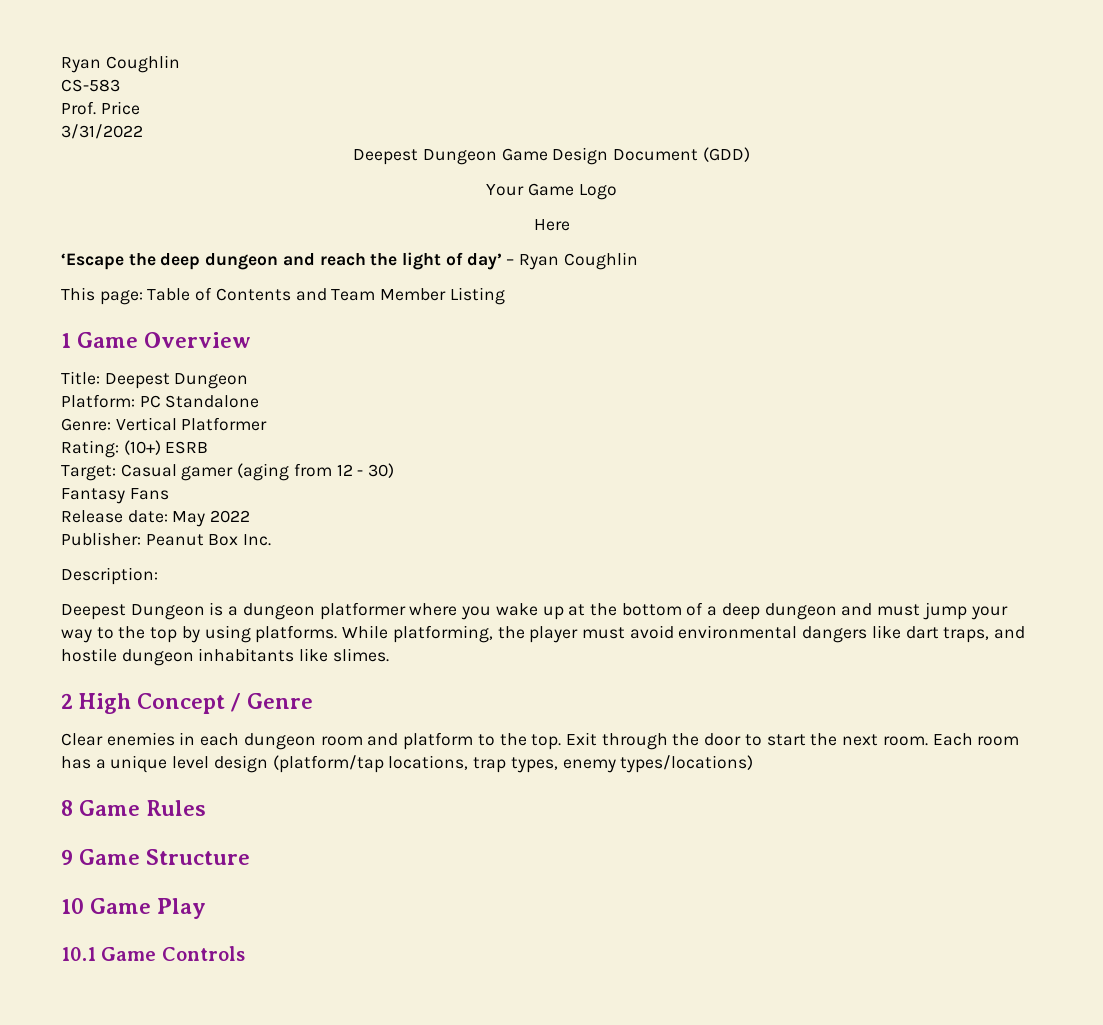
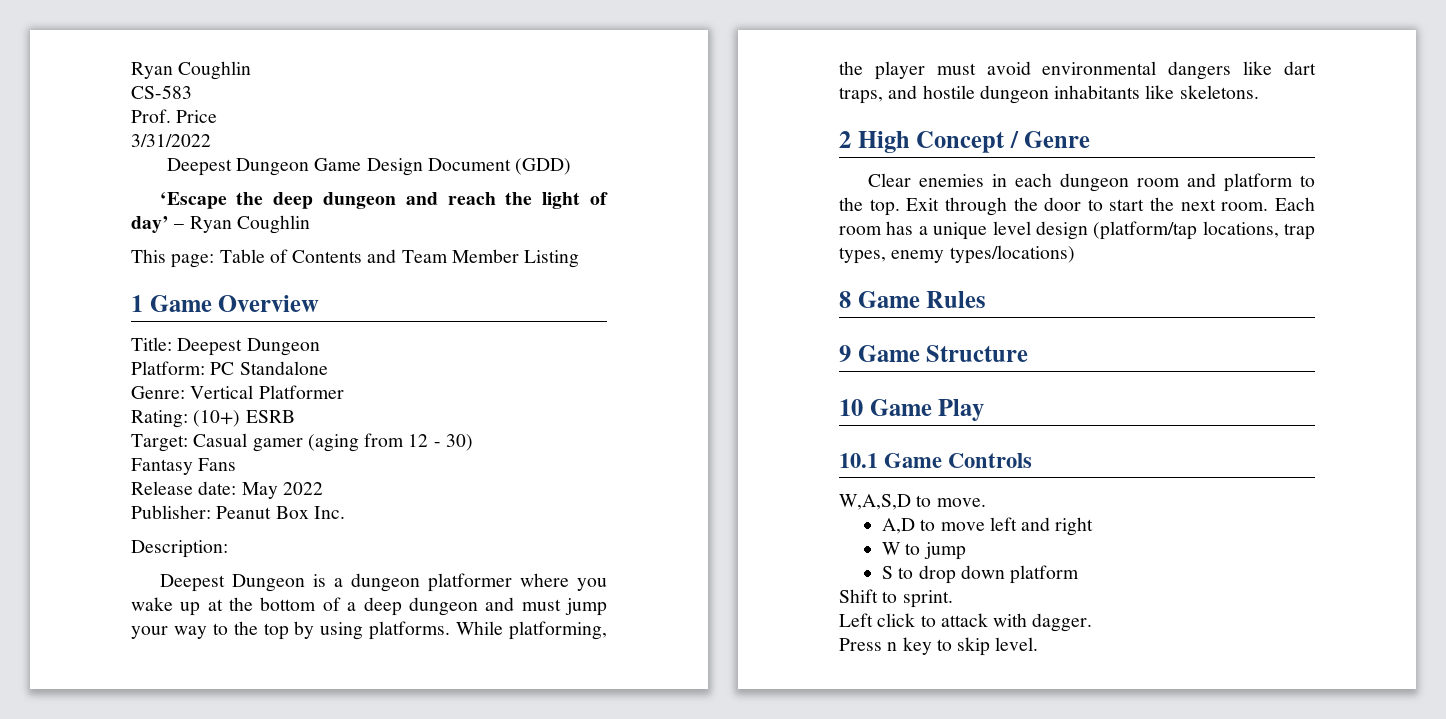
- Your Game Logo
- Here
- While platforming, the player must avoid environmental dangers like dart traps, and hostile dungeon inhabitants like slimes.
+ While platforming, the player must avoid environmental dangers like dart traps, and hostile dungeon inhabitants like skeletons.
+ W,A,S,D to move.
+ A,D to move left and right
+ W to jump
+ S to drop down platform
+ Shift to sprint.
+ Left click to attack with dagger.
+ Press n key to skip level.

